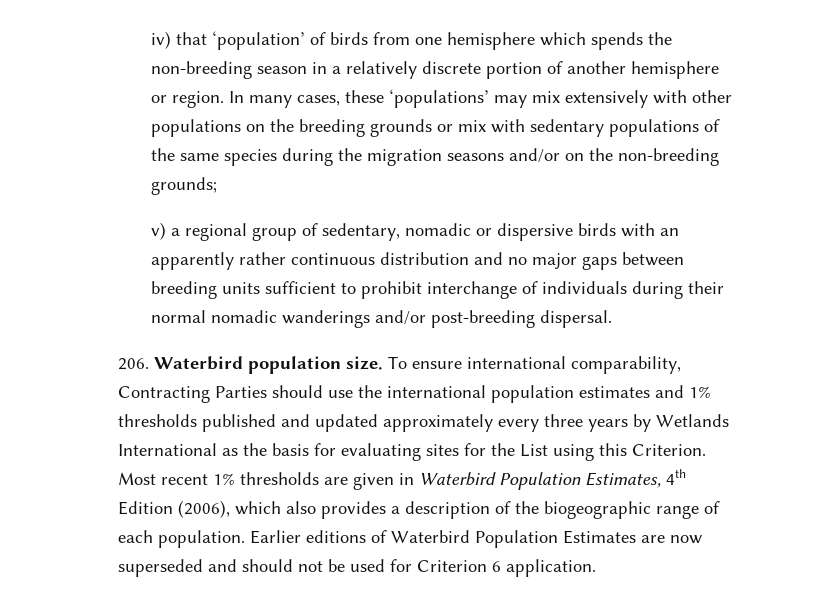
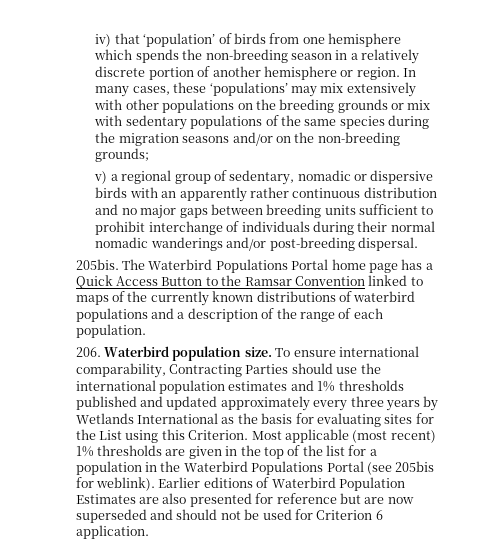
+ 205bis. The Waterbird Populations Portal home page has a Quick Access Button to the Ramsar Convention linked to maps of the currently known distributions of waterbird populations and a description of the range of each population.
- Most recent 1% thresholds are given in Waterbird Population Estimates, 4th Edition (2006), which also provides a description of the biogeographic range of each population.
+ Most applicable (most recent) 1% thresholds are given in the top of the list for a population in the Waterbird Populations Portal (see 205bis for weblink).
- Earlier editions of Waterbird Population Estimates are now superseded and should not be used for Criterion 6 application.
+ Earlier editions of Waterbird Population Estimates are also presented for reference but are now superseded and should not be used for Criterion 6 application.

